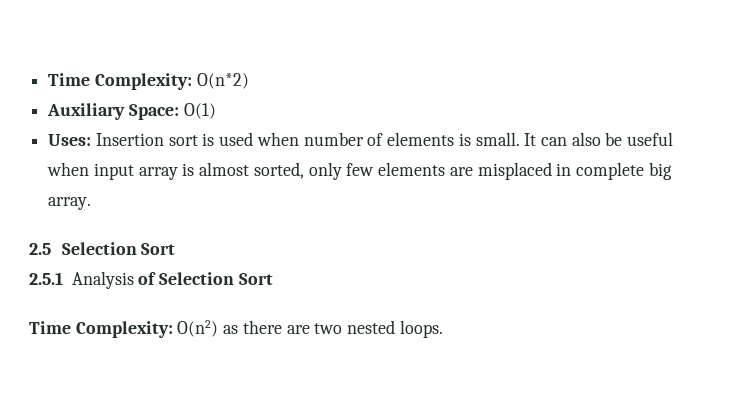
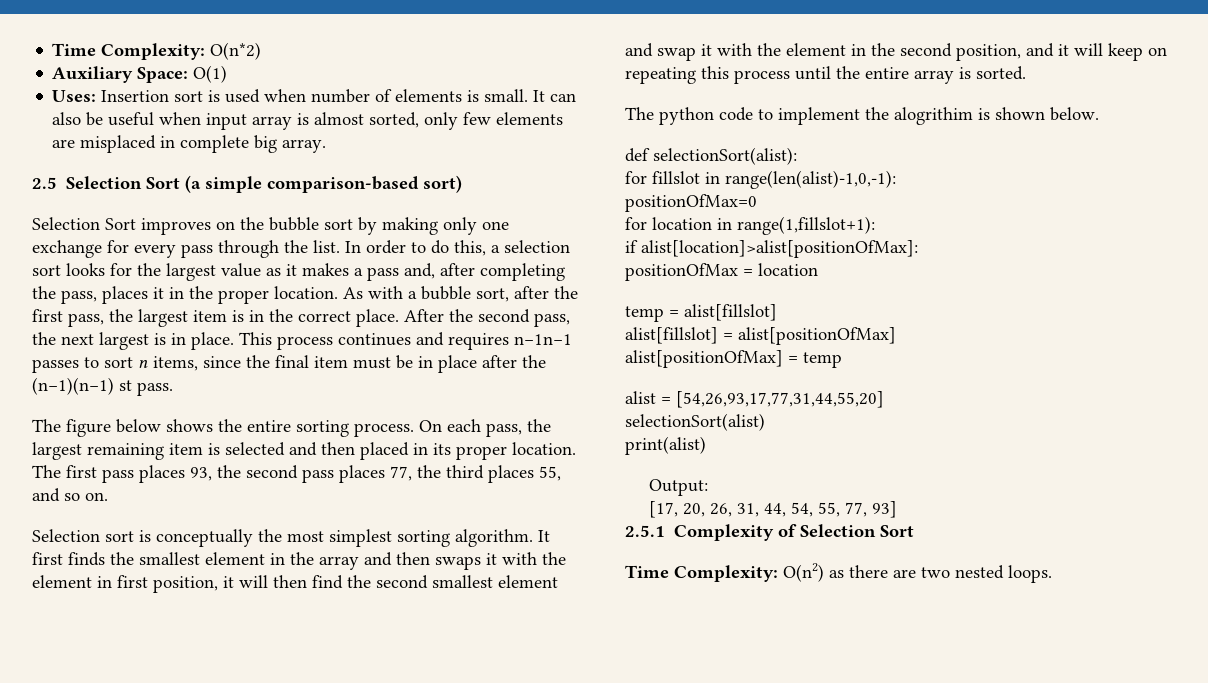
- 2.5 Selection Sort
+ 2.5 Selection Sort (a simple comparison-based sort)
+ Selection Sort improves on the bubble sort by making only one exchange for every pass through the list. In order to do this, a selection sort looks for the largest value as it makes a pass and, after completing the pass, places it in the proper location. As with a bubble sort, after the first pass, the largest item is in the correct place. After the second pass, the next largest is in place. This process continues and requires n−1n−1 passes to sort n items, since the final item must be in place after the (n−1)(n−1) st pass.
+ The figure below shows the entire sorting process. On each pass, the largest remaining item is selected and then placed in its proper location. The first pass places 93, the second pass places 77, the third places 55, and so on.
+ Selection sort is conceptually the most simplest sorting algorithm. It first finds the smallest element in the array and then swaps it with the element in first position, it will then find the second smallest element and swap it with the element in the second position, and it will keep on repeating this process until the entire array is sorted.
+ The python code to implement the alogrithim is shown below.
+ def selectionSort(alist):
+ for fillslot in range(len(alist)-1,0,-1):
+ positionOfMax=0
+ for location in range(1,fillslot+1):
+ if alist[location]>alist[positionOfMax]:
+ positionOfMax = location
+ temp = alist[fillslot]
+ alist[fillslot] = alist[positionOfMax]
+ alist[positionOfMax] = temp
+ alist = [54,26,93,17,77,31,44,55,20]
+ selectionSort(alist)
+ print(alist)
+ Output:
+ [17, 20, 26, 31, 44, 54, 55, 77, 93]
- 2.5.1 Analysis of Selection Sort
+ 2.5.1 Complexity of Selection Sort

